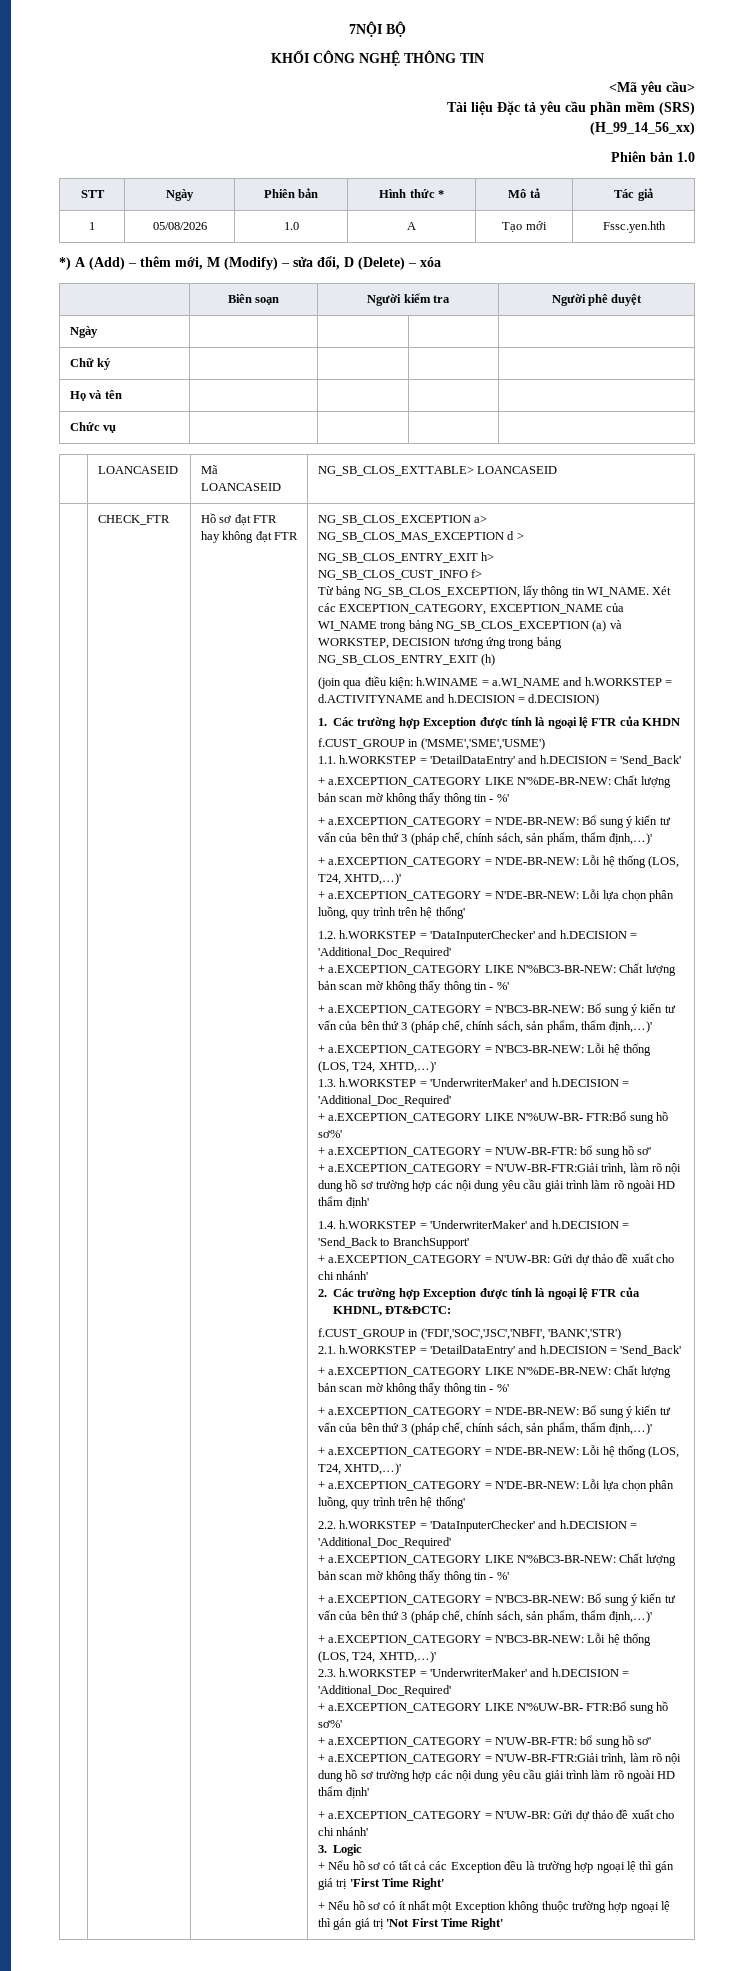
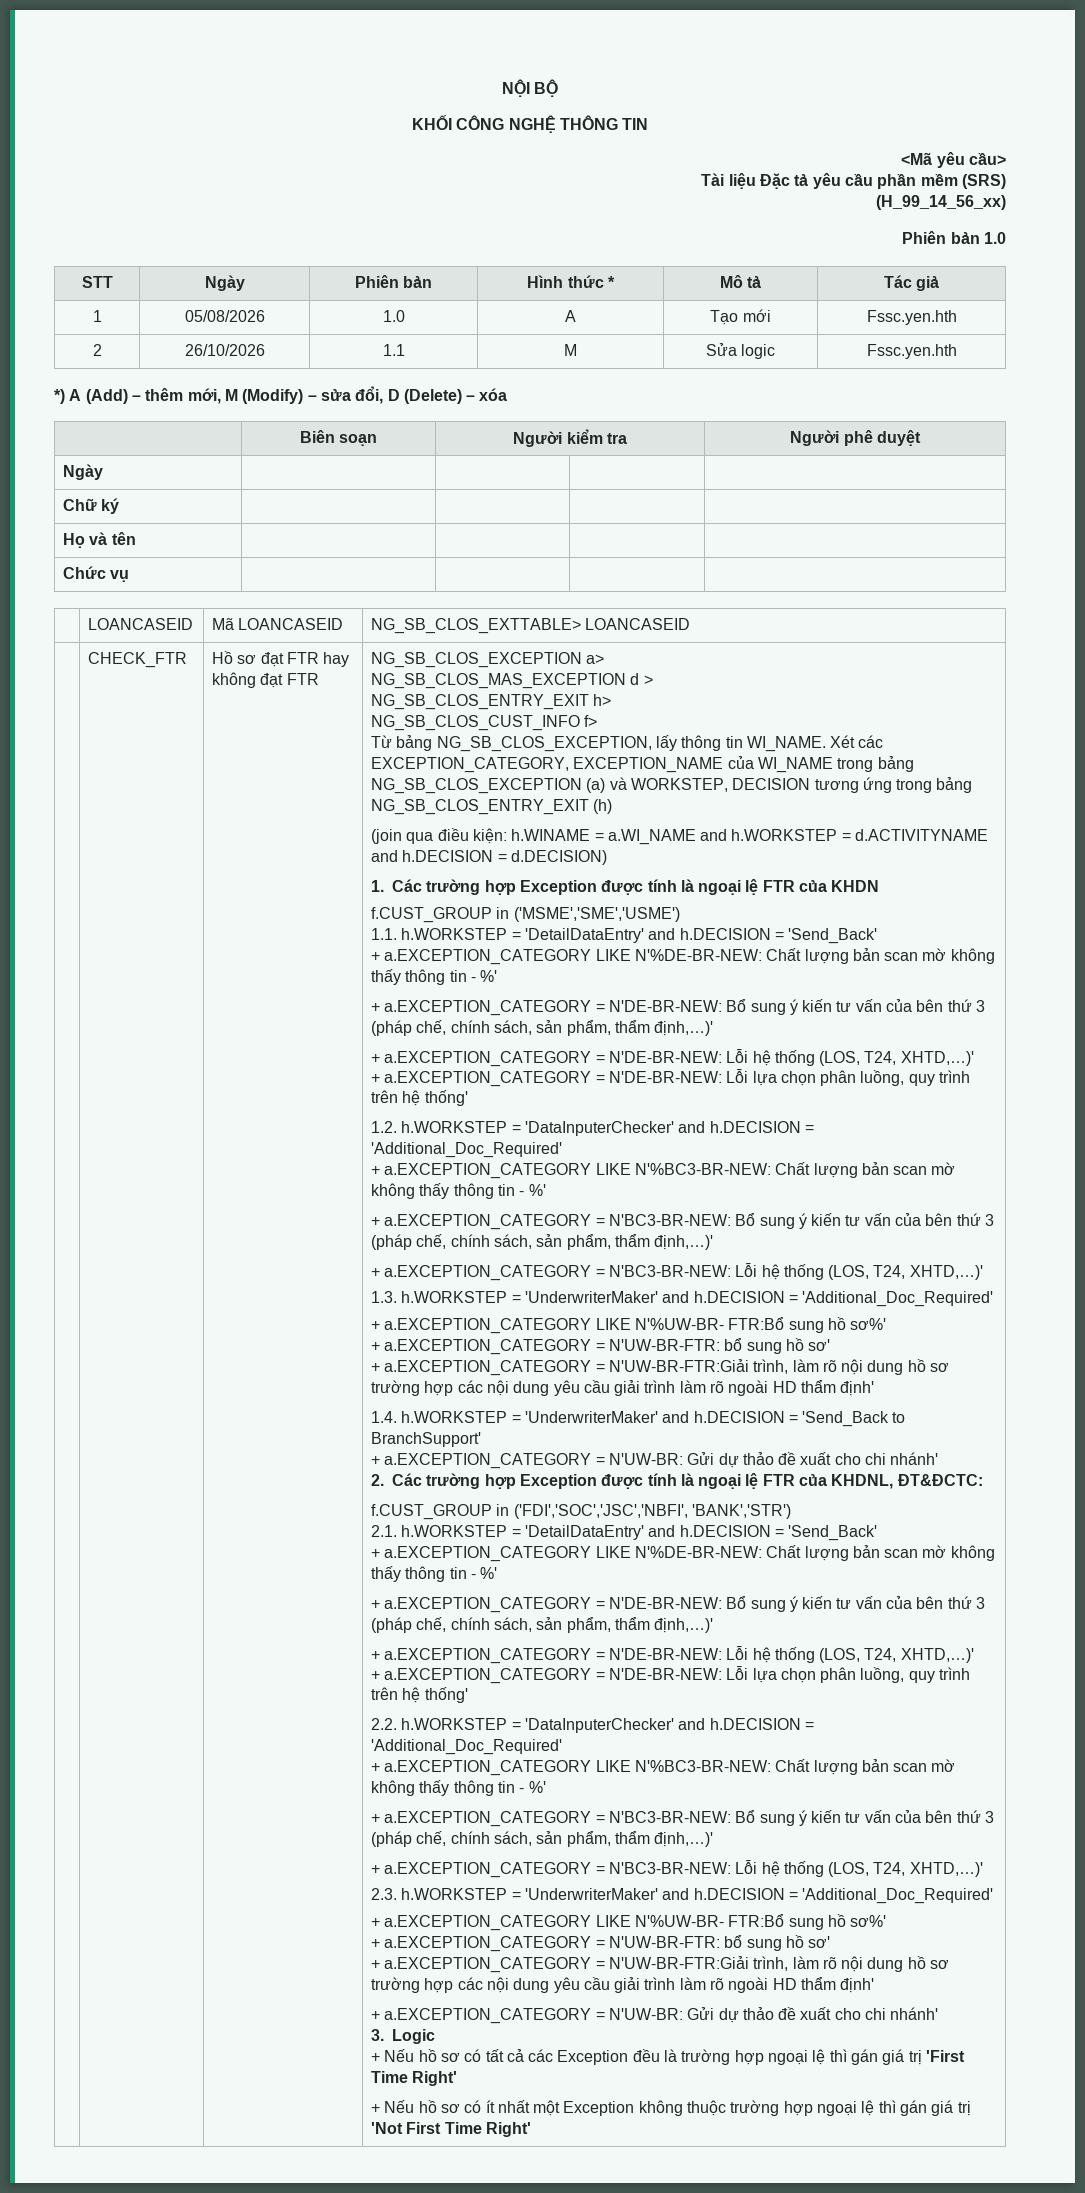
- 7NỘI BỘ
+ NỘI BỘ
+ 2 | 26/10/2026 | 1.1 | M | Sửa logic | Fssc.yen.hth

